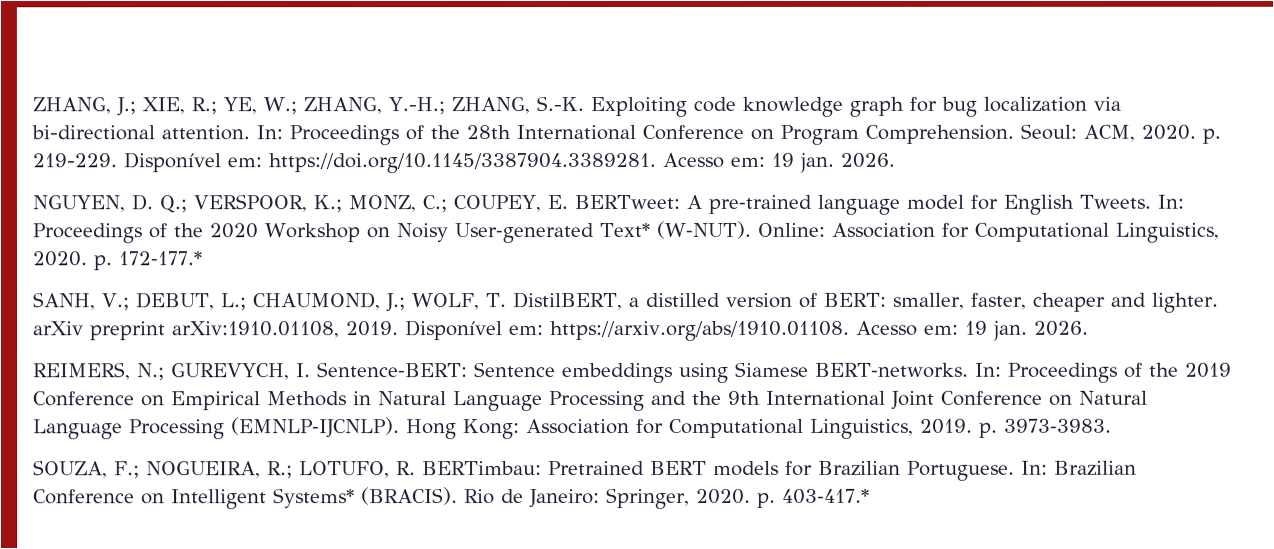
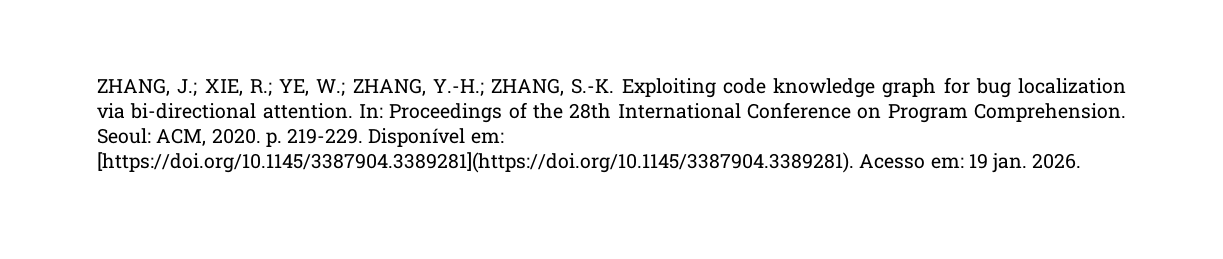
- Disponível em: https://doi.org/10.1145/3387904.3389281. Acesso em: 19 jan. 2026.
- NGUYEN, D. Q.; VERSPOOR, K.; MONZ, C.; COUPEY, E. BERTweet: A pre‑trained language model for English Tweets. In: Proceedings of the 2020 Workshop on Noisy User‑generated Text* (W‑NUT). Online: Association for Computational Linguistics, 2020. p. 172‑177.*
- SANH, V.; DEBUT, L.; CHAUMOND, J.; WOLF, T. DistilBERT, a distilled version of BERT: smaller, faster, cheaper and lighter. arXiv preprint arXiv:1910.01108, 2019. Disponível em: https://arxiv.org/abs/1910.01108. Acesso em: 19 jan. 2026.
- REIMERS, N.; GUREVYCH, I. Sentence‑BERT: Sentence embeddings using Siamese BERT‑networks. In: Proceedings of the 2019 Conference on Empirical Methods in Natural Language Processing and the 9th International Joint Conference on Natural Language Processing (EMNLP‑IJCNLP). Hong Kong: Association for Computational Linguistics, 2019. p. 3973‑3983.
- SOUZA, F.; NOGUEIRA, R.; LOTUFO, R. BERTimbau: Pretrained BERT models for Brazilian Portuguese. In: Brazilian Conference on Intelligent Systems* (BRACIS). Rio de Janeiro: Springer, 2020. p. 403‑417.*
+ Disponível em: [https://doi.org/10.1145/3387904.3389281](https://doi.org/10.1145/3387904.3389281). Acesso em: 19 jan. 2026.

